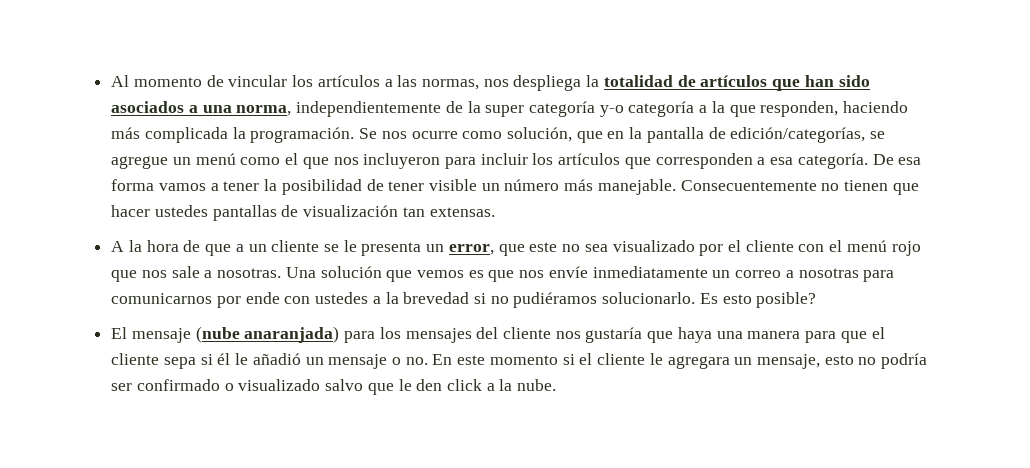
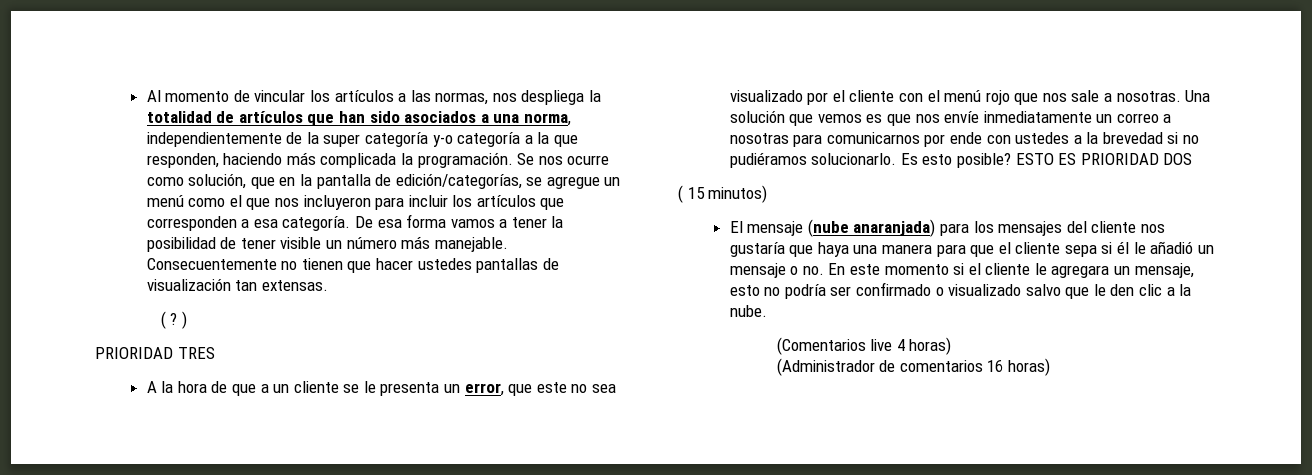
+ ( ? )
+ PRIORIDAD TRES
+ ESTO ES PRIORIDAD DOS
+ ( 15 minutos)
- El mensaje (nube anaranjada) para los mensajes del cliente nos gustaría que haya una manera para que el cliente sepa si él le añadió un mensaje o no. En este momento si el cliente le agregara un mensaje, esto no podría ser confirmado o visualizado salvo que le den click a la nube.
+ El mensaje (nube anaranjada) para los mensajes del cliente nos gustaría que haya una manera para que el cliente sepa si él le añadió un mensaje o no. En este momento si el cliente le agregara un mensaje, esto no podría ser confirmado o visualizado salvo que le den clic a la nube.
+ (Comentarios live 4 horas)
+ (Administrador de comentarios 16 horas)

